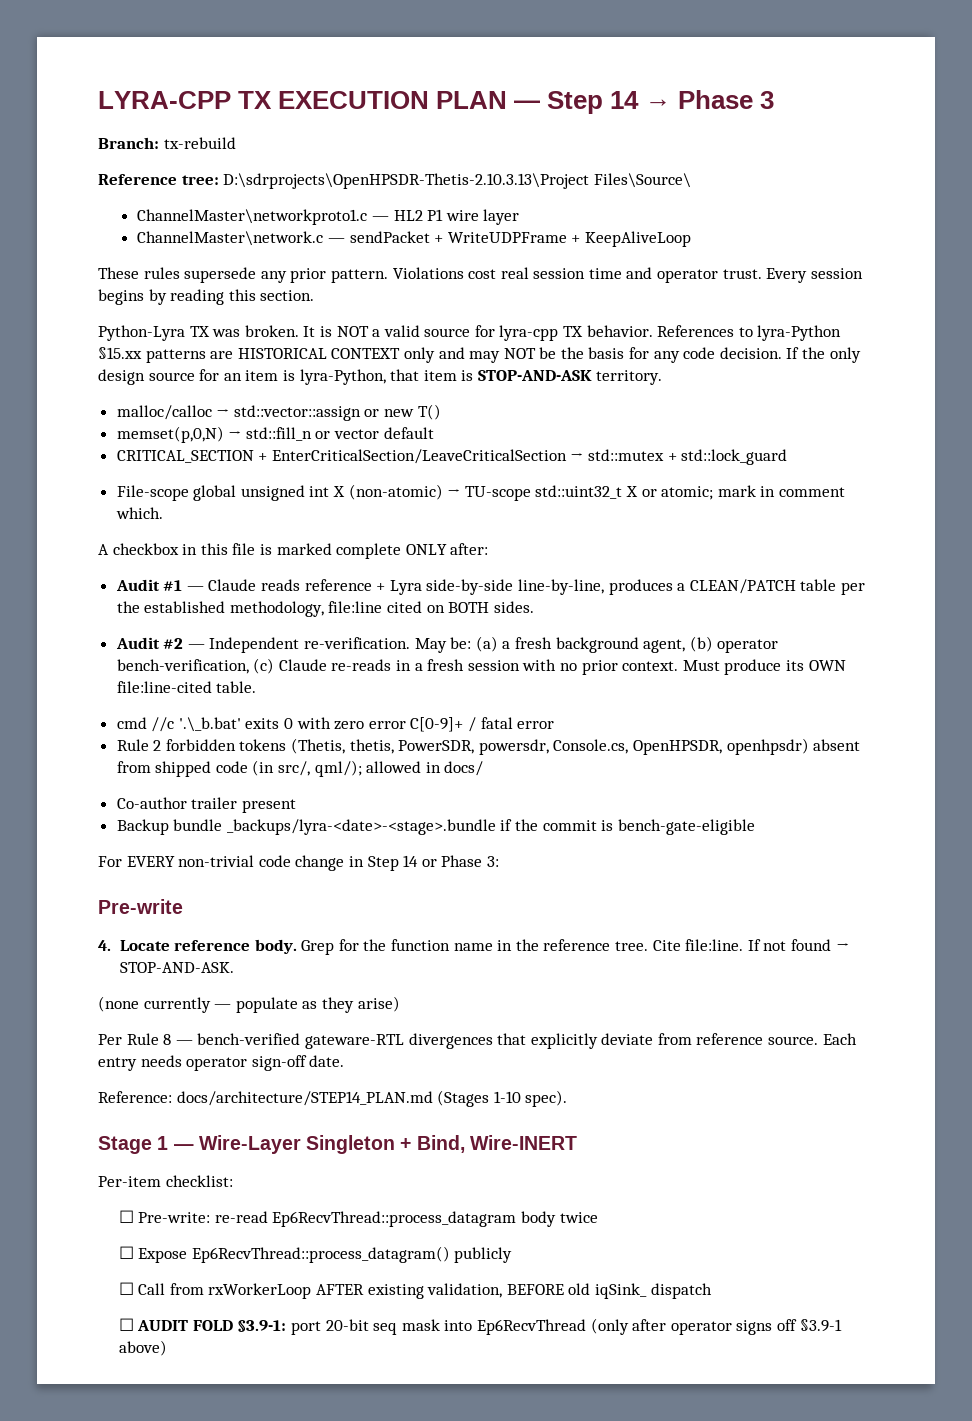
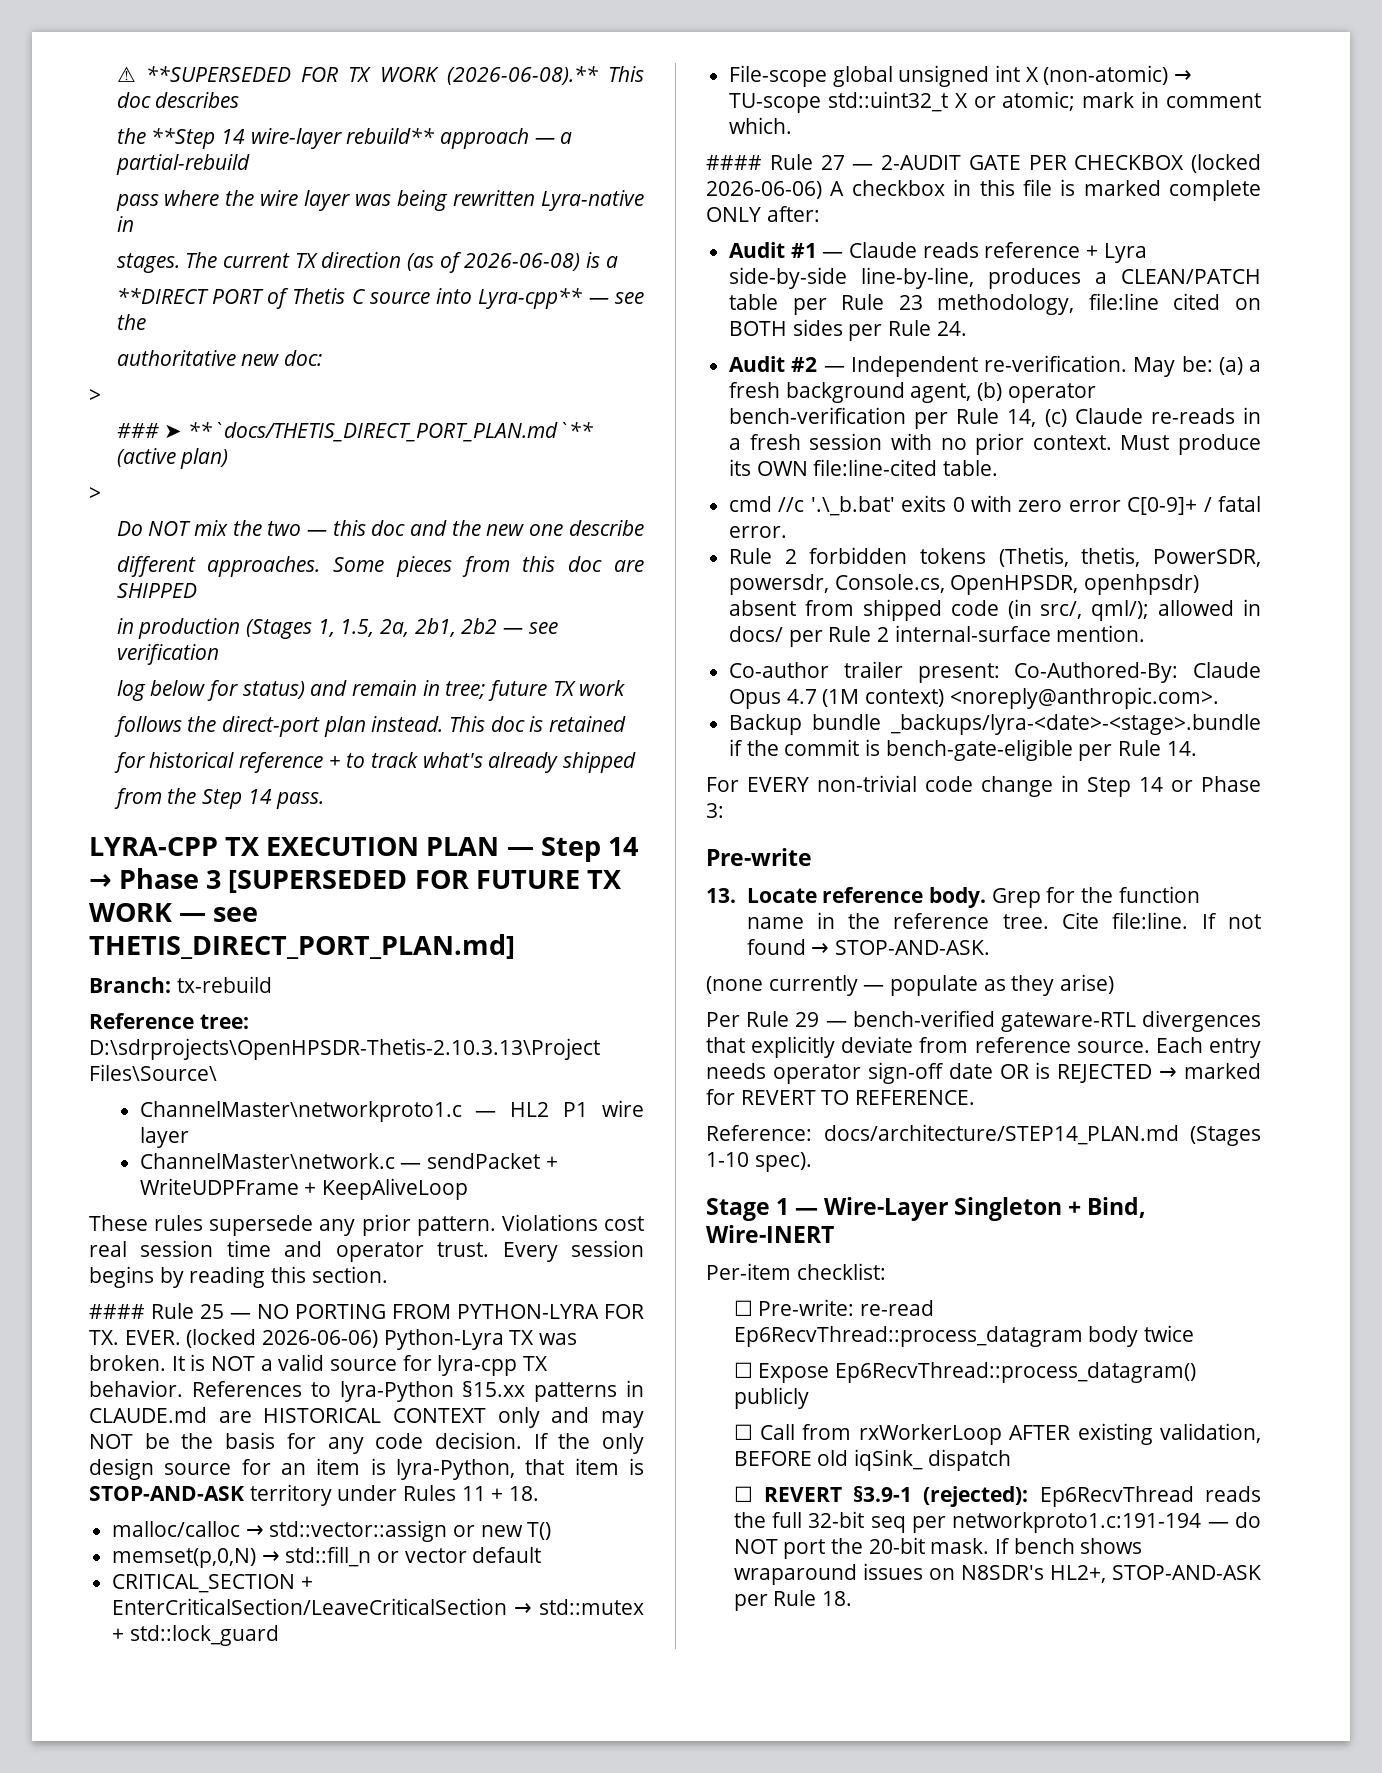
+ ⚠ **SUPERSEDED FOR TX WORK (2026-06-08).** This doc describes
+ the **Step 14 wire-layer rebuild** approach — a partial-rebuild
+ pass where the wire layer was being rewritten Lyra-native in
+ stages. The current TX direction (as of 2026-06-08) is a
+ **DIRECT PORT of Thetis C source into Lyra-cpp** — see the
+ authoritative new doc:
+ >
+ ### ➤ **`docs/THETIS_DIRECT_PORT_PLAN.md`** (active plan)
+ >
+ Do NOT mix the two — this doc and the new one describe
+ different approaches. Some pieces from this doc are SHIPPED
+ in production (Stages 1, 1.5, 2a, 2b1, 2b2 — see verification
+ log below for status) and remain in tree; future TX work
+ follows the direct-port plan instead. This doc is retained
+ for historical reference + to track what's already shipped
+ from the Step 14 pass.
- LYRA-CPP TX EXECUTION PLAN — Step 14 → Phase 3
+ LYRA-CPP TX EXECUTION PLAN — Step 14 → Phase 3 [SUPERSEDED FOR FUTURE TX WORK — see THETIS_DIRECT_PORT_PLAN.md]
- Python-Lyra TX was broken.
+ #### Rule 25 — NO PORTING FROM PYTHON-LYRA FOR TX. EVER. (locked 2026-06-06) Python-Lyra TX was broken.
- References to lyra-Python §15.xx patterns are HISTORICAL CONTEXT only and may NOT be the basis for any code decision.
+ References to lyra-Python §15.xx patterns in CLAUDE.md are HISTORICAL CONTEXT only and may NOT be the basis for any code decision.
- If the only design source for an item is lyra-Python, that item is STOP-AND-ASK territory.
+ If the only design source for an item is lyra-Python, that item is STOP-AND-ASK territory under Rules 11 + 18.
- A checkbox in this file is marked complete ONLY after:
+ #### Rule 27 — 2-AUDIT GATE PER CHECKBOX (locked 2026-06-06) A checkbox in this file is marked complete ONLY after:
- Audit #1 — Claude reads reference + Lyra side-by-side line-by-line, produces a CLEAN/PATCH table per the established methodology, file:line cited on BOTH sides.
+ Audit #1 — Claude reads reference + Lyra side-by-side line-by-line, produces a CLEAN/PATCH table per Rule 23 methodology, file:line cited on BOTH sides per Rule 24.
- May be: (a) a fresh background agent, (b) operator bench-verification, (c) Claude re-reads in a fresh session with no prior context.
+ May be: (a) a fresh background agent, (b) operator bench-verification per Rule 14, (c) Claude re-reads in a fresh session with no prior context.
- cmd //c '.\_b.bat' exits 0 with zero error C[0-9]+ / fatal error
+ cmd //c '.\_b.bat' exits 0 with zero error C[0-9]+ / fatal error.
- Rule 2 forbidden tokens (Thetis, thetis, PowerSDR, powersdr, Console.cs, OpenHPSDR, openhpsdr) absent from shipped code (in src/, qml/); allowed in docs/
- Co-author trailer present
+ Rule 2 forbidden tokens (Thetis, thetis, PowerSDR, powersdr, Console.cs, OpenHPSDR, openhpsdr) absent from shipped code (in src/, qml/); allowed in docs/ per Rule 2 internal-surface mention.
+ Co-author trailer present: Co-Authored-By: Claude Opus 4.7 (1M context) <noreply@anthropic.com>.
- Backup bundle _backups/lyra-<date>-<stage>.bundle if the commit is bench-gate-eligible
+ Backup bundle _backups/lyra-<date>-<stage>.bundle if the commit is bench-gate-eligible per Rule 14.
- 4. Locate reference body.
+ 13. Locate reference body.
- Per Rule 8 — bench-verified gateware-RTL divergences that explicitly deviate from reference source.
+ Per Rule 29 — bench-verified gateware-RTL divergences that explicitly deviate from reference source.
- Each entry needs operator sign-off date.
+ Each entry needs operator sign-off date OR is REJECTED → marked for REVERT TO REFERENCE.
- ☐ AUDIT FOLD §3.9-1: port 20-bit seq mask into Ep6RecvThread (only after operator signs off §3.9-1 above)
+ ☐ REVERT §3.9-1 (rejected): Ep6RecvThread reads the full 32-bit seq per networkproto1.c:191-194 — do NOT port the 20-bit mask. If bench shows wraparound issues on N8SDR's HL2+, STOP-AND-ASK per Rule 18.

